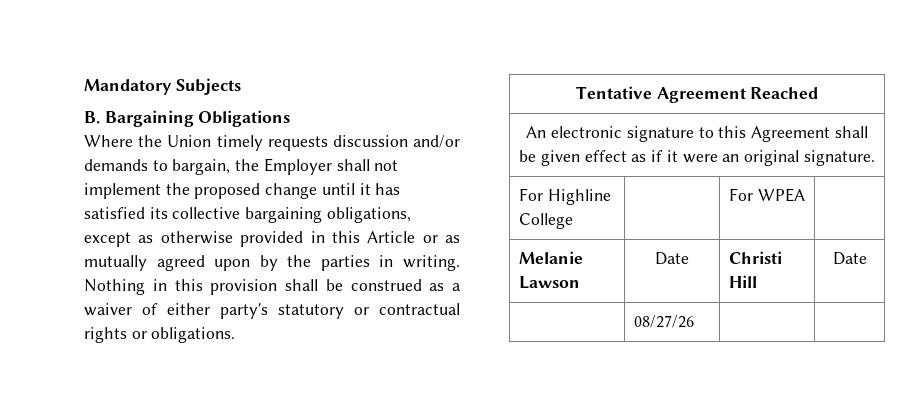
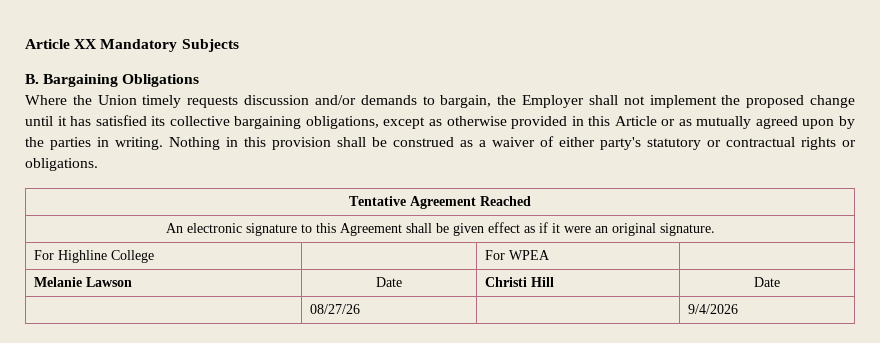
- Mandatory Subjects
+ Article XX Mandatory Subjects
- | 08/27/26 | |
+ | 08/27/26 | | 9/4/2026

